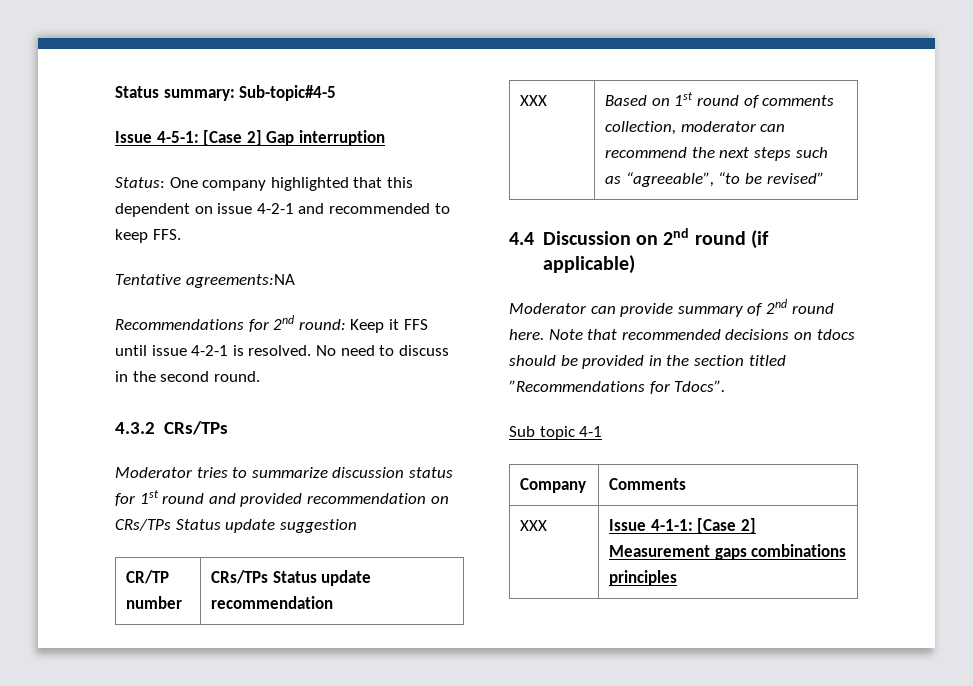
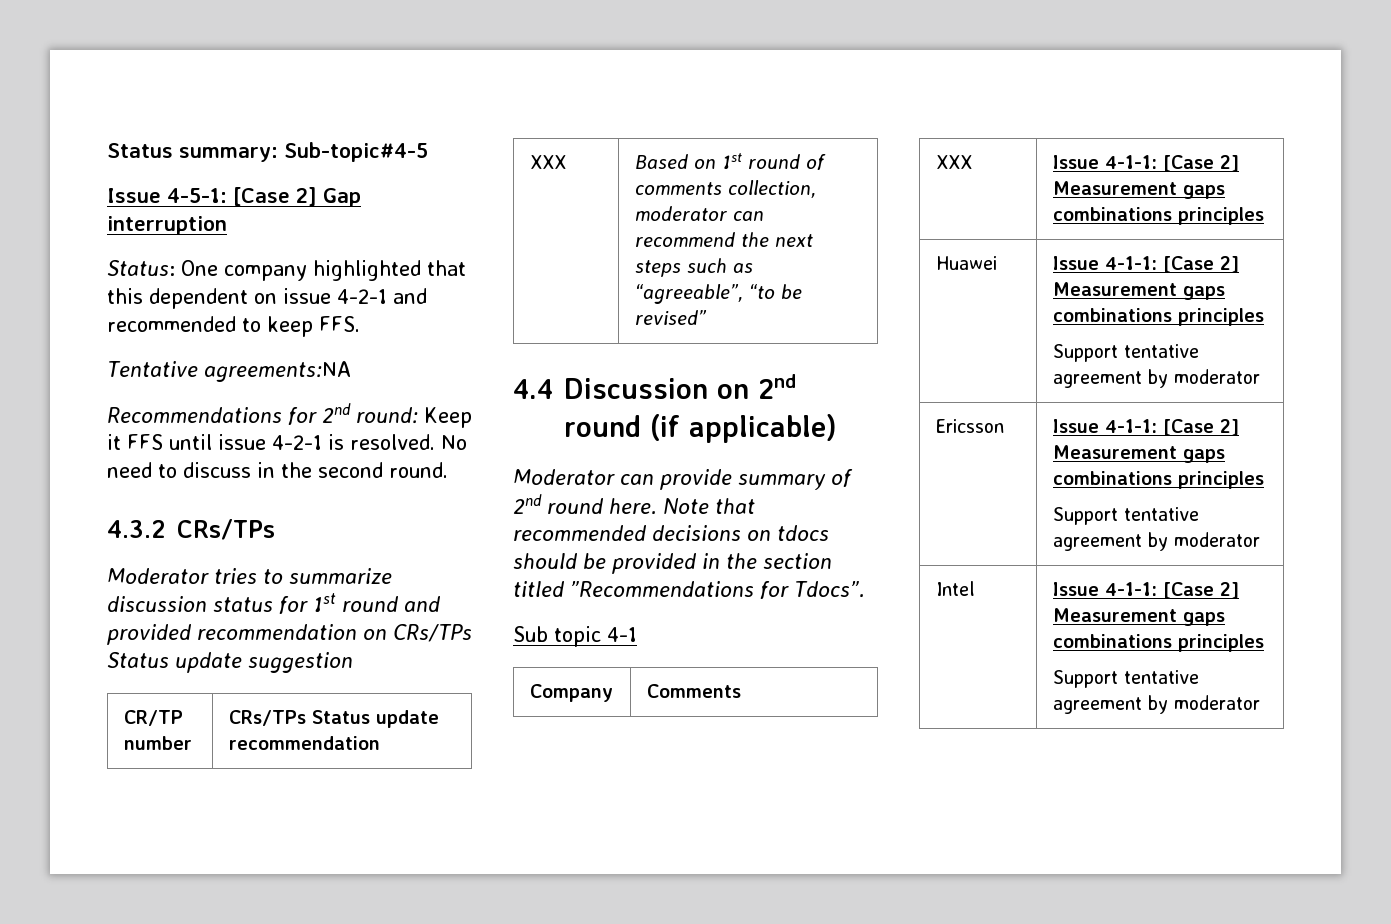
+ Huawei | Issue 4-1-1: [Case 2] Measurement gaps combinations principles
+ Support tentative agreement by moderator
+ Ericsson | Issue 4-1-1: [Case 2] Measurement gaps combinations principles
+ Support tentative agreement by moderator
+ Intel | Issue 4-1-1: [Case 2] Measurement gaps combinations principles
+ Support tentative agreement by moderator

